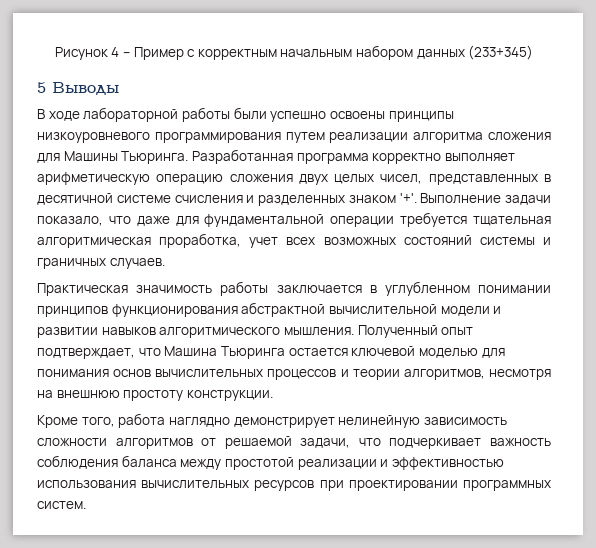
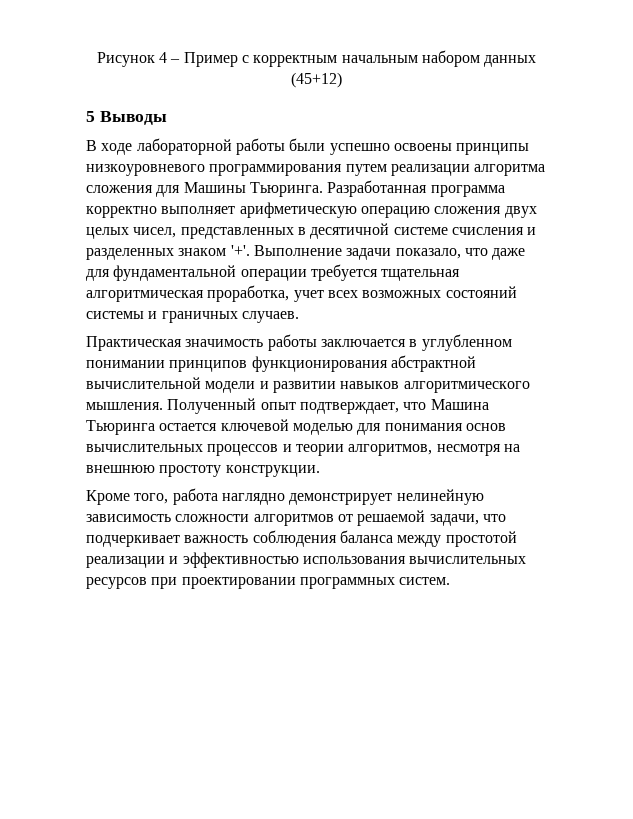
- Рисунок 4 – Пример с корректным начальным набором данных (233+345)
+ Рисунок 4 – Пример с корректным начальным набором данных (45+12)

